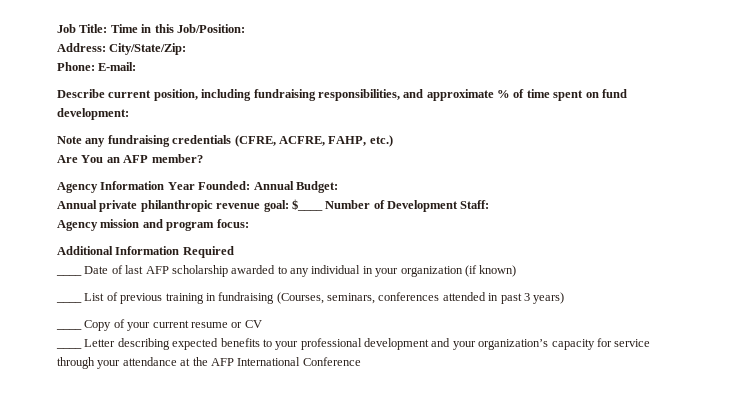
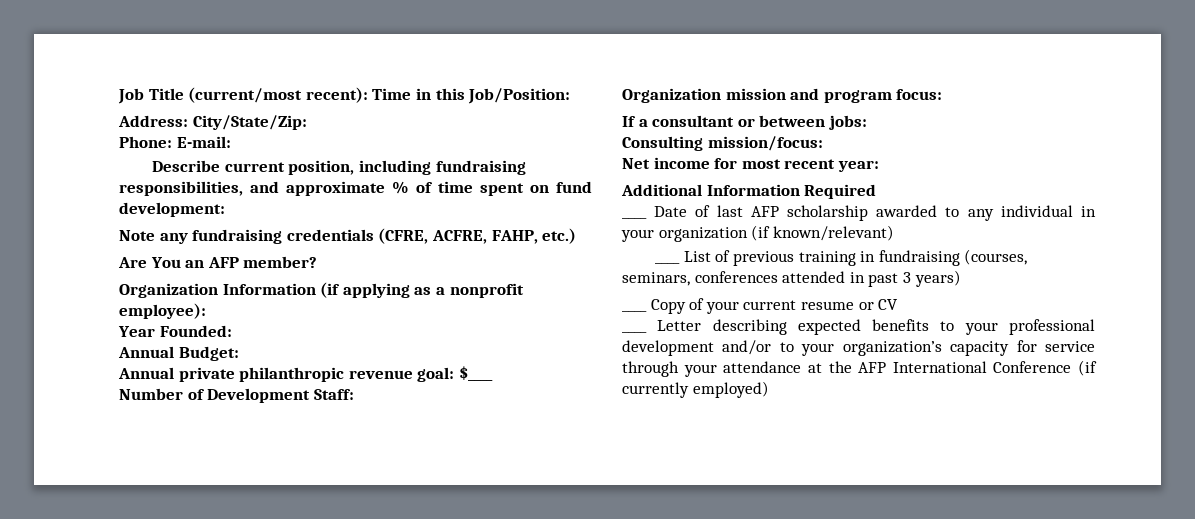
- Job Title: Time in this Job/Position:
+ Job Title (current/most recent): Time in this Job/Position:
- Agency Information Year Founded: Annual Budget:
+ Organization Information (if applying as a nonprofit employee):
+ Year Founded:
+ Annual Budget:
- Annual private philanthropic revenue goal: $____ Number of Development Staff:
+ Annual private philanthropic revenue goal: $____
+ Number of Development Staff:
- Agency mission and program focus:
+ Organization mission and program focus:
+ If a consultant or between jobs:
+ Consulting mission/focus:
+ Net income for most recent year:
- ____ Date of last AFP scholarship awarded to any individual in your organization (if known)
+ ____ Date of last AFP scholarship awarded to any individual in your organization (if known/relevant)
- ____ List of previous training in fundraising (Courses, seminars, conferences attended in past 3 years)
+ ____ List of previous training in fundraising (courses, seminars, conferences attended in past 3 years)
- ____ Letter describing expected benefits to your professional development and your organization’s capacity for service through your attendance at the AFP International Conference
+ ____ Letter describing expected benefits to your professional development and/or to your organization’s capacity for service through your attendance at the AFP International Conference (if currently employed)

